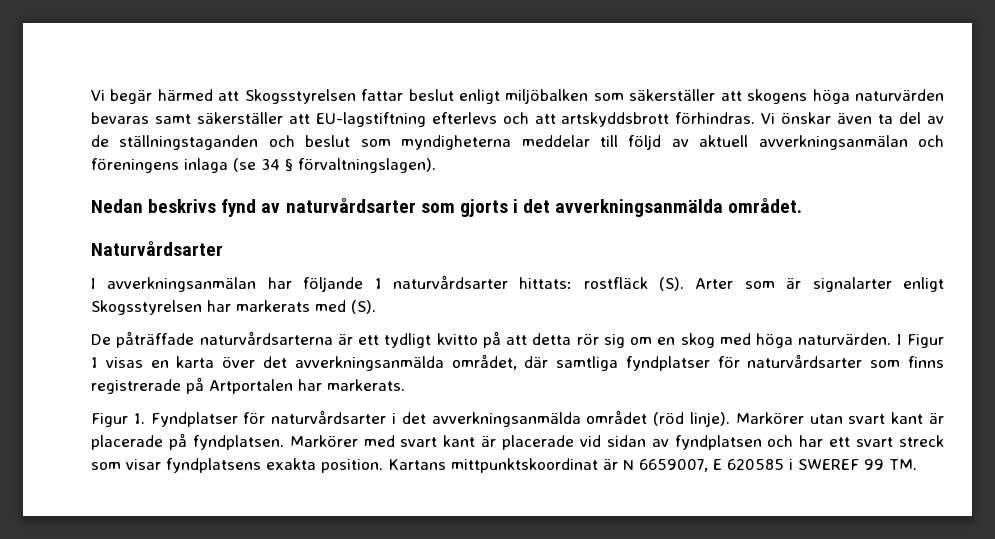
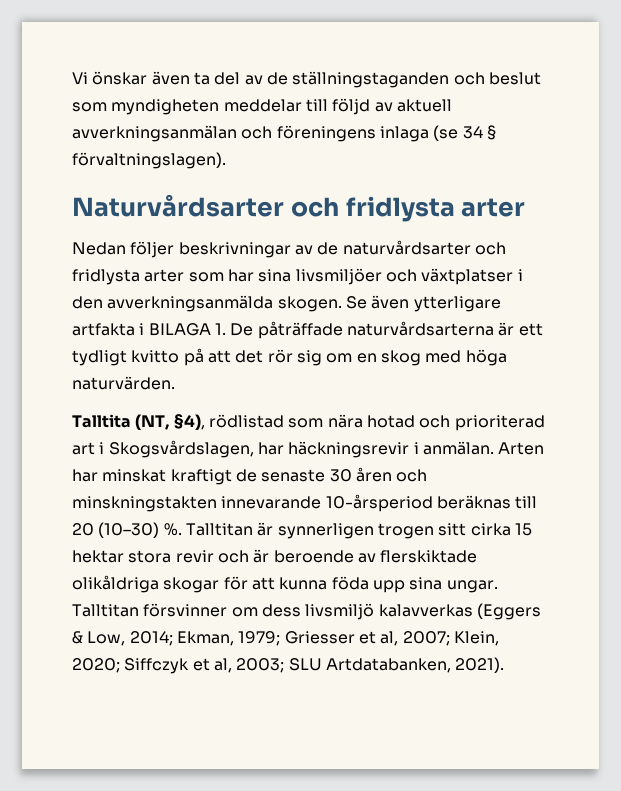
- Vi begär härmed att Skogsstyrelsen fattar beslut enligt miljöbalken som säkerställer att skogens höga naturvärden bevaras samt säkerställer att EU-lagstiftning efterlevs och att artskyddsbrott förhindras. Vi önskar även ta del av de ställningstaganden och beslut som myndigheterna meddelar till följd av aktuell avverkningsanmälan och föreningens inlaga (se 34 § förvaltningslagen).
+ Vi önskar även ta del av de ställningstaganden och beslut som myndigheten meddelar till följd av aktuell avverkningsanmälan och föreningens inlaga (se 34 § förvaltningslagen).
- Nedan beskrivs fynd av naturvårdsarter som gjorts i det avverkningsanmälda området.
- Naturvårdsarter
- I avverkningsanmälan har följande 1 naturvårdsarter hittats: rostfläck (S). Arter som är signalarter enligt Skogsstyrelsen har markerats med (S).
- De påträffade naturvårdsarterna är ett tydligt kvitto på att detta rör sig om en skog med höga naturvärden. I Figur 1 visas en karta över det avverkningsanmälda området, där samtliga fyndplatser för naturvårdsarter som finns registrerade på Artportalen har markerats.
- Figur 1. Fyndplatser för naturvårdsarter i det avverkningsanmälda området (röd linje). Markörer utan svart kant är placerade på fyndplatsen. Markörer med svart kant är placerade vid sidan av fyndplatsen och har ett svart streck som visar fyndplatsens exakta position. Kartans mittpunktskoordinat är N 6659007, E 620585 i SWEREF 99 TM.
+ Naturvårdsarter och fridlysta arter
+ Nedan följer beskrivningar av de naturvårdsarter och fridlysta arter som har sina livsmiljöer och växtplatser i den avverkningsanmälda skogen. Se även ytterligare artfakta i BILAGA 1. De påträffade naturvårdsarterna är ett tydligt kvitto på att det rör sig om en skog med höga naturvärden.
+ Talltita (NT, §4), rödlistad som nära hotad och prioriterad art i Skogsvårdslagen, har häckningsrevir i anmälan. Arten har minskat kraftigt de senaste 30 åren och minskningstakten innevarande 10-årsperiod beräknas till 20 (10–30) %. Talltitan är synnerligen trogen sitt cirka 15 hektar stora revir och är beroende av flerskiktade olikåldriga skogar för att kunna föda upp sina ungar. Talltitan försvinner om dess livsmiljö kalavverkas (Eggers & Low, 2014; Ekman, 1979; Griesser et al, 2007; Klein, 2020; Siffczyk et al, 2003; SLU Artdatabanken, 2021).

